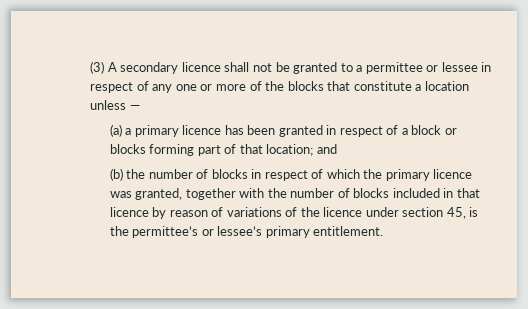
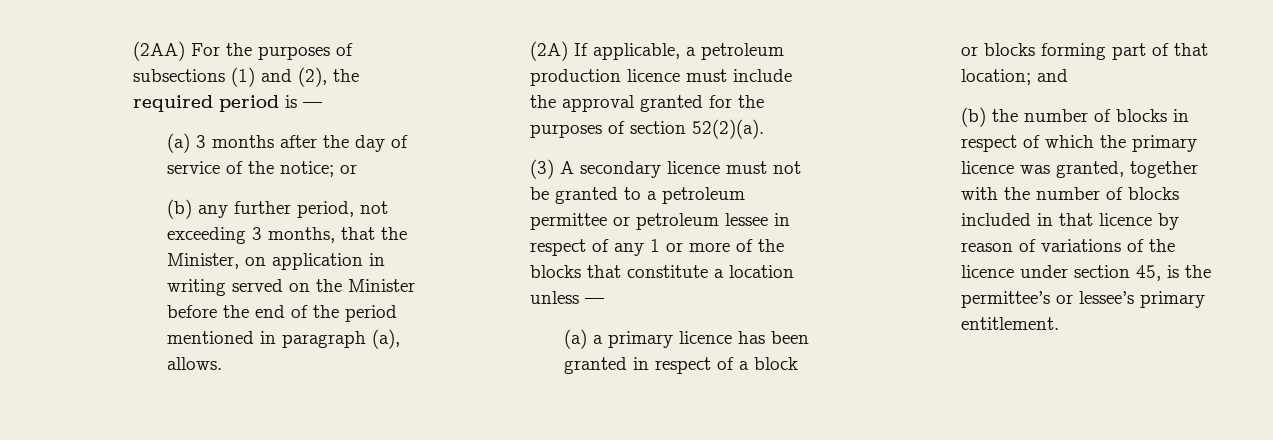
+ (2AA) For the purposes of subsections (1) and (2), the required period is —
+ (a) 3 months after the day of service of the notice; or
+ (b) any further period, not exceeding 3 months, that the Minister, on application in writing served on the Minister before the end of the period mentioned in paragraph (a), allows.
+ (2A) If applicable, a petroleum production licence must include the approval granted for the purposes of section 52(2)(a).
- (3) A secondary licence shall not be granted to a permittee or lessee in respect of any one or more of the blocks that constitute a location unless —
+ (3) A secondary licence must not be granted to a petroleum permittee or petroleum lessee in respect of any 1 or more of the blocks that constitute a location unless —

